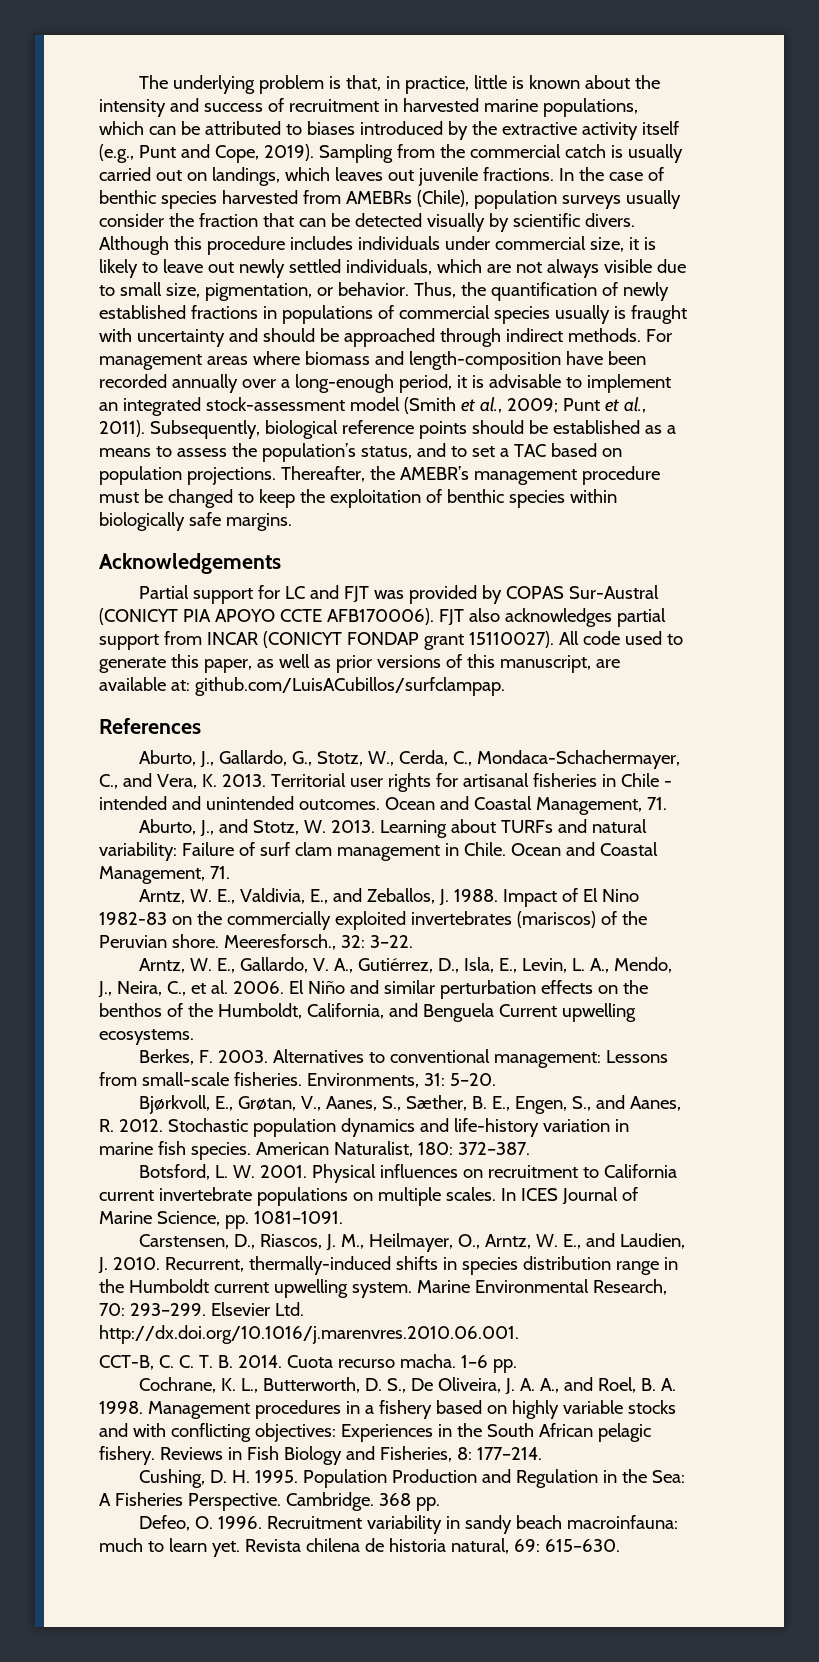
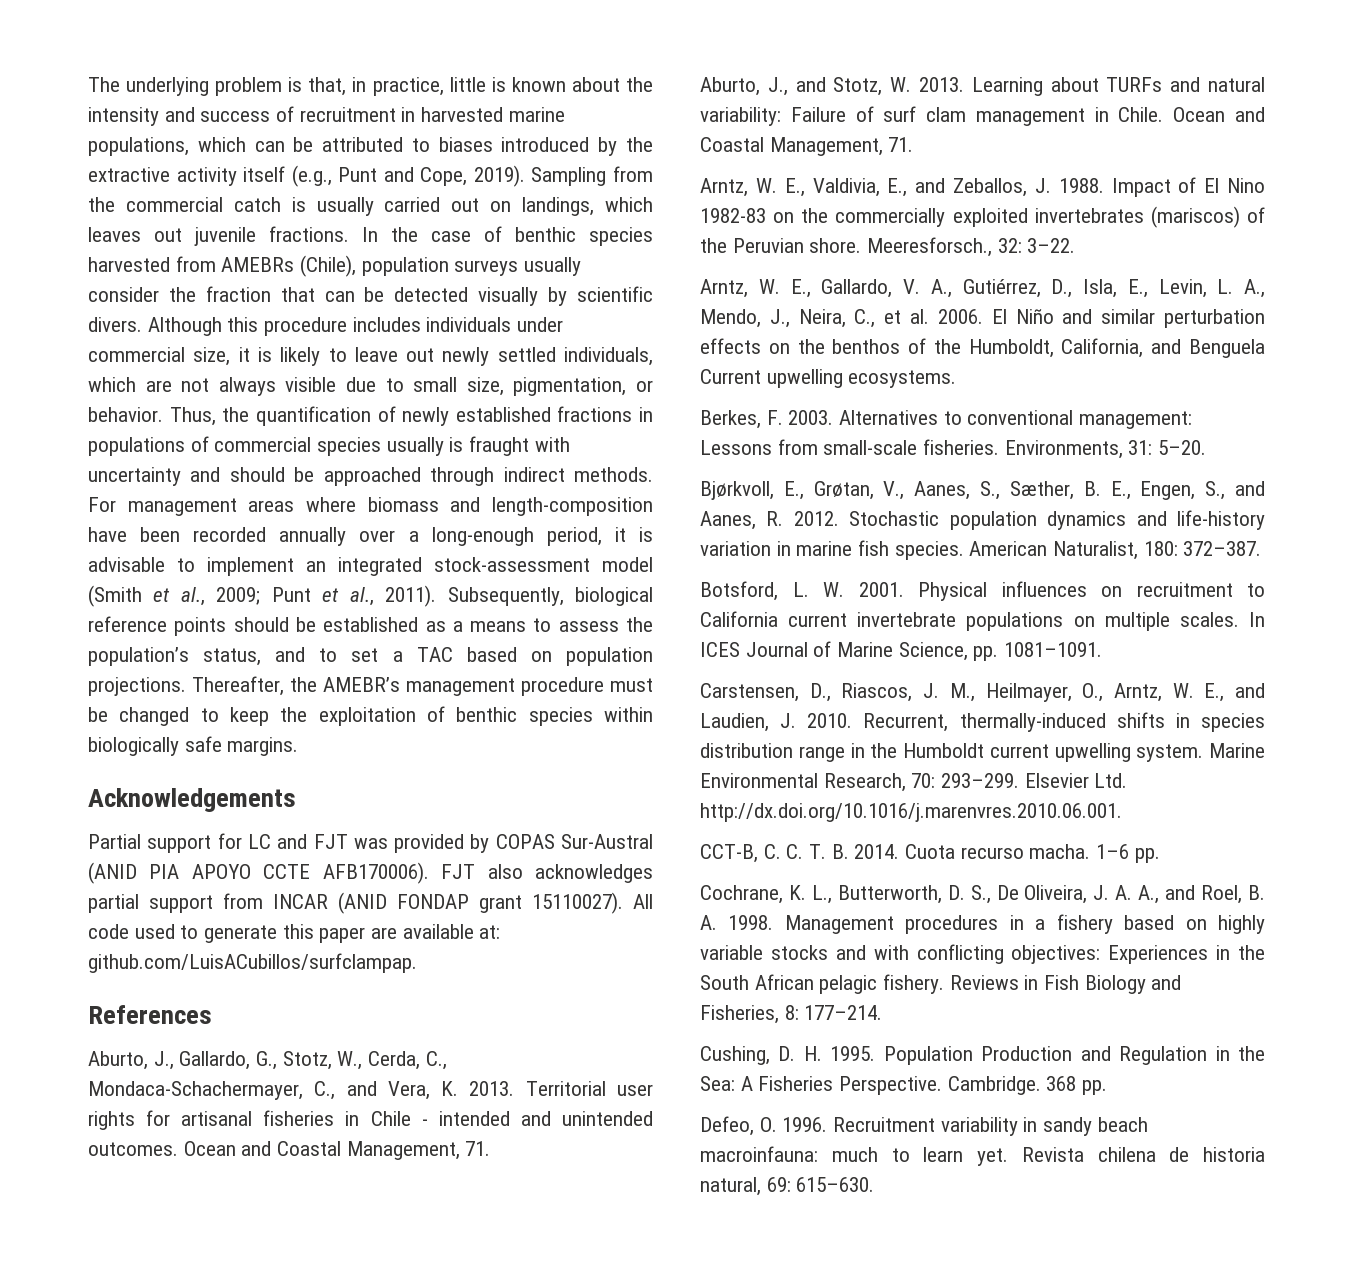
- Partial support for LC and FJT was provided by COPAS Sur-Austral (CONICYT PIA APOYO CCTE AFB170006).
+ Partial support for LC and FJT was provided by COPAS Sur-Austral (ANID PIA APOYO CCTE AFB170006).
- FJT also acknowledges partial support from INCAR (CONICYT FONDAP grant 15110027).
+ FJT also acknowledges partial support from INCAR (ANID FONDAP grant 15110027).
- All code used to generate this paper, as well as prior versions of this manuscript, are available at: github.com/LuisACubillos/surfclampap.
+ All code used to generate this paper are available at: github.com/LuisACubillos/surfclampap.

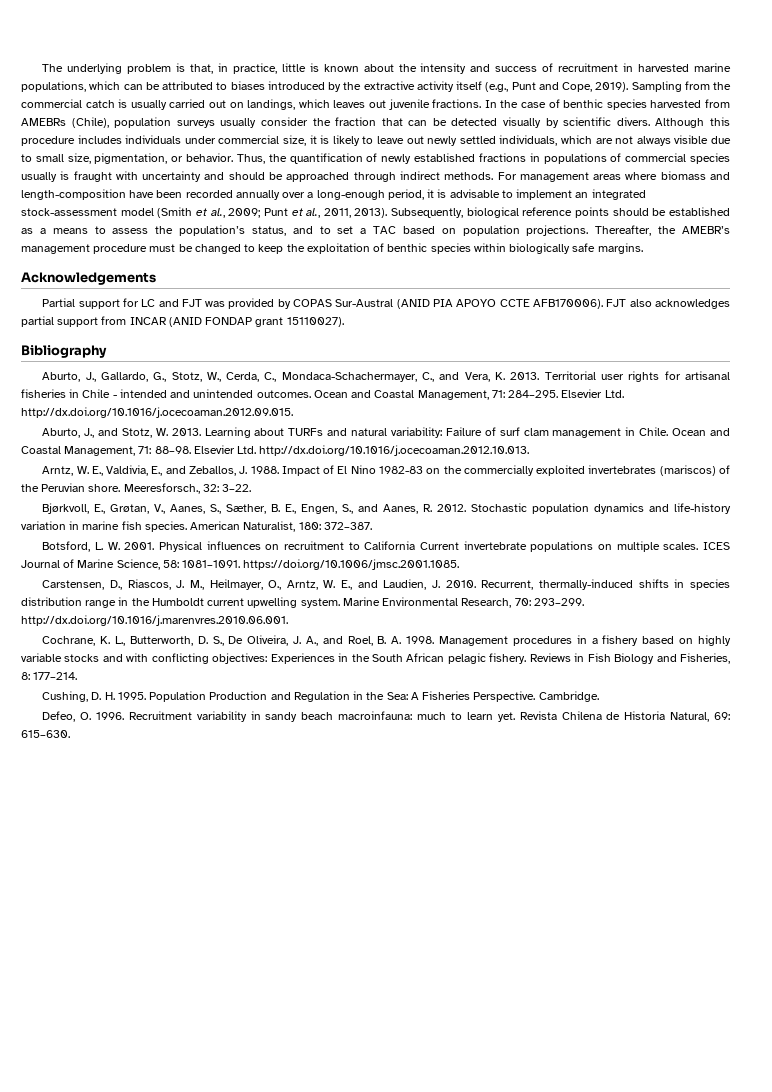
- For management areas where biomass and length-composition have been recorded annually over a long-enough period, it is advisable to implement an integrated stock-assessment model (Smith et al., 2009; Punt et al., 2011).
+ For management areas where biomass and length-composition have been recorded annually over a long-enough period, it is advisable to implement an integrated stock-assessment model (Smith et al., 2009; Punt et al., 2011, 2013).
- FJT also acknowledges partial support from INCAR (ANID FONDAP grant 15110027). All code used to generate this paper are available at: github.com/LuisACubillos/surfclampap.
- References
+ FJT also acknowledges partial support from INCAR (ANID FONDAP grant 15110027).
+ Bibliography
- Territorial user rights for artisanal fisheries in Chile - intended and unintended outcomes. Ocean and Coastal Management, 71.
+ Territorial user rights for artisanal fisheries in Chile - intended and unintended outcomes. Ocean and Coastal Management, 71: 284–295. Elsevier Ltd. http://dx.doi.org/10.1016/j.ocecoaman.2012.09.015.
- Learning about TURFs and natural variability: Failure of surf clam management in Chile. Ocean and Coastal Management, 71.
+ Learning about TURFs and natural variability: Failure of surf clam management in Chile. Ocean and Coastal Management, 71: 88–98. Elsevier Ltd. http://dx.doi.org/10.1016/j.ocecoaman.2012.10.013.
- Arntz, W. E., Gallardo, V. A., Gutiérrez, D., Isla, E., Levin, L. A., Mendo, J., Neira, C., et al. 2006. El Niño and similar perturbation effects on the benthos of the Humboldt, California, and Benguela Current upwelling ecosystems.
- Berkes, F. 2003. Alternatives to conventional management: Lessons from small-scale fisheries. Environments, 31: 5–20.
- Physical influences on recruitment to California current invertebrate populations on multiple scales.
+ Physical influences on recruitment to California Current invertebrate populations on multiple scales.
- In ICES Journal of Marine Science, pp. 1081–1091.
+ ICES Journal of Marine Science, 58: 1081–1091. https://doi.org/10.1006/jmsc.2001.1085.
- Marine Environmental Research, 70: 293–299. Elsevier Ltd. http://dx.doi.org/10.1016/j.marenvres.2010.06.001.
+ Marine Environmental Research, 70: 293–299. http://dx.doi.org/10.1016/j.marenvres.2010.06.001.
- CCT-B, C. C. T. B. 2014. Cuota recurso macha. 1–6 pp.
- Cochrane, K. L., Butterworth, D. S., De Oliveira, J. A. A., and Roel, B. A. 1998.
+ Cochrane, K. L., Butterworth, D. S., De Oliveira, J. A., and Roel, B. A. 1998.
- 368 pp.
- Revista chilena de historia natural, 69: 615–630.
+ Revista Chilena de Historia Natural, 69: 615–630.

